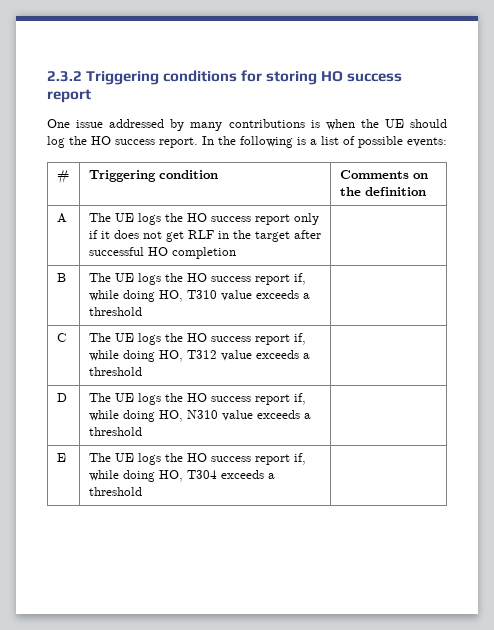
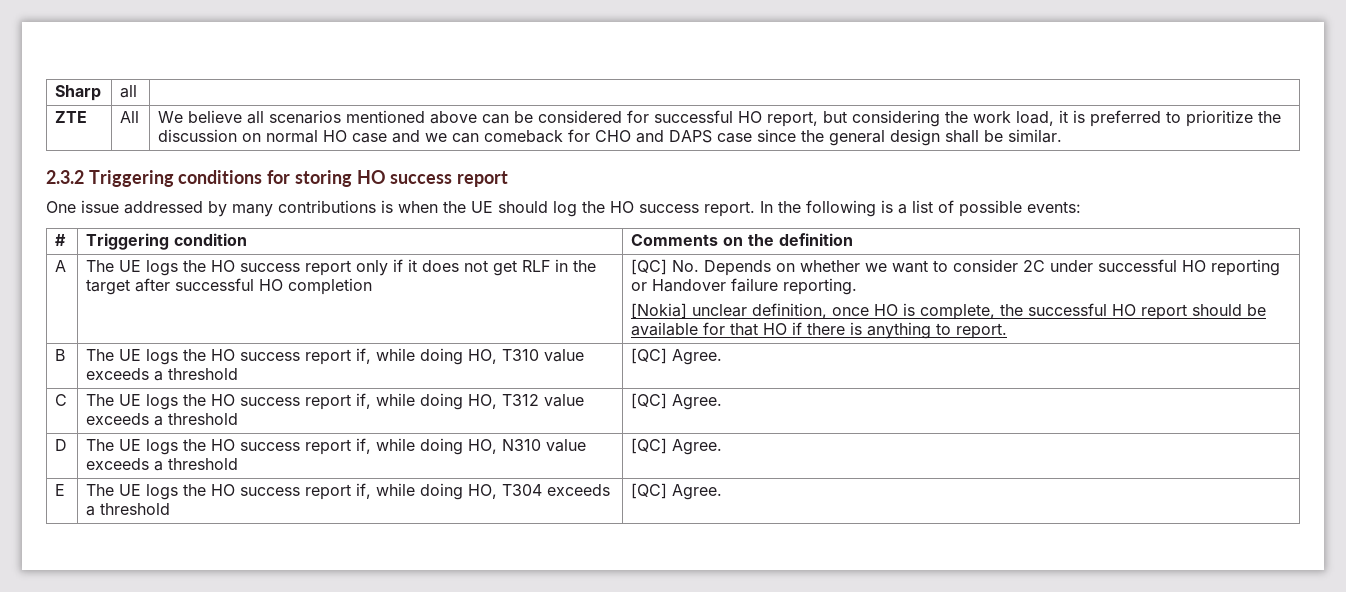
+ Sharp | all |
+ ZTE | All | We believe all scenarios mentioned above can be considered for successful HO report, but considering the work load, it is preferred to prioritize the discussion on normal HO case and we can comeback for CHO and DAPS case since the general design shall be similar.
+ [QC] No. Depends on whether we want to consider 2C under successful HO reporting or Handover failure reporting.
+ [Nokia] unclear definition, once HO is complete, the successful HO report should be available for that HO if there is anything to report.
- B | The UE logs the HO success report if, while doing HO, T310 value exceeds a threshold |
+ B | The UE logs the HO success report if, while doing HO, T310 value exceeds a threshold | [QC] Agree.
- C | The UE logs the HO success report if, while doing HO, T312 value exceeds a threshold |
+ C | The UE logs the HO success report if, while doing HO, T312 value exceeds a threshold | [QC] Agree.
- D | The UE logs the HO success report if, while doing HO, N310 value exceeds a threshold |
+ D | The UE logs the HO success report if, while doing HO, N310 value exceeds a threshold | [QC] Agree.
- E | The UE logs the HO success report if, while doing HO, T304 exceeds a threshold |
+ E | The UE logs the HO success report if, while doing HO, T304 exceeds a threshold | [QC] Agree.

